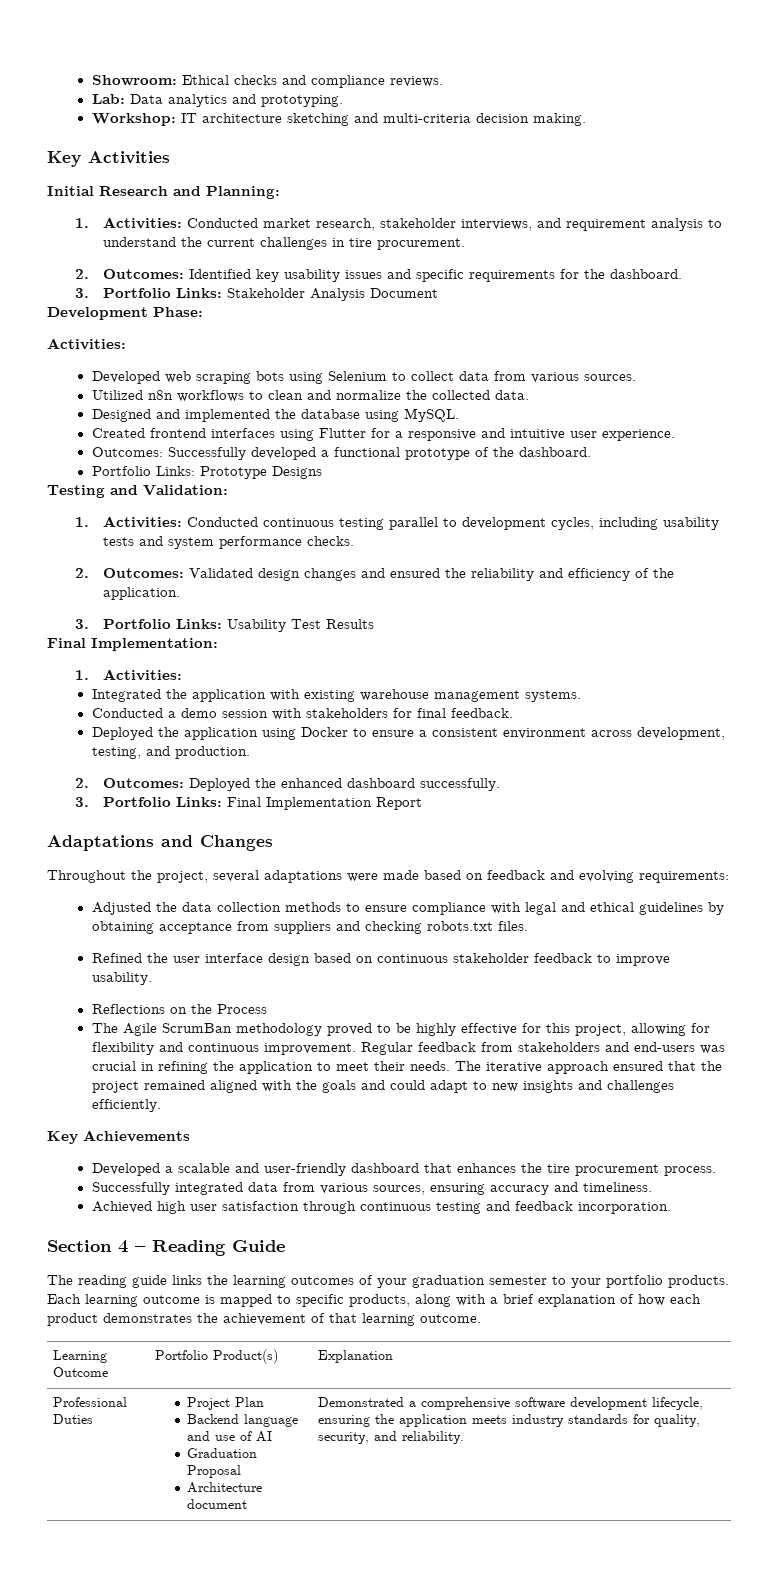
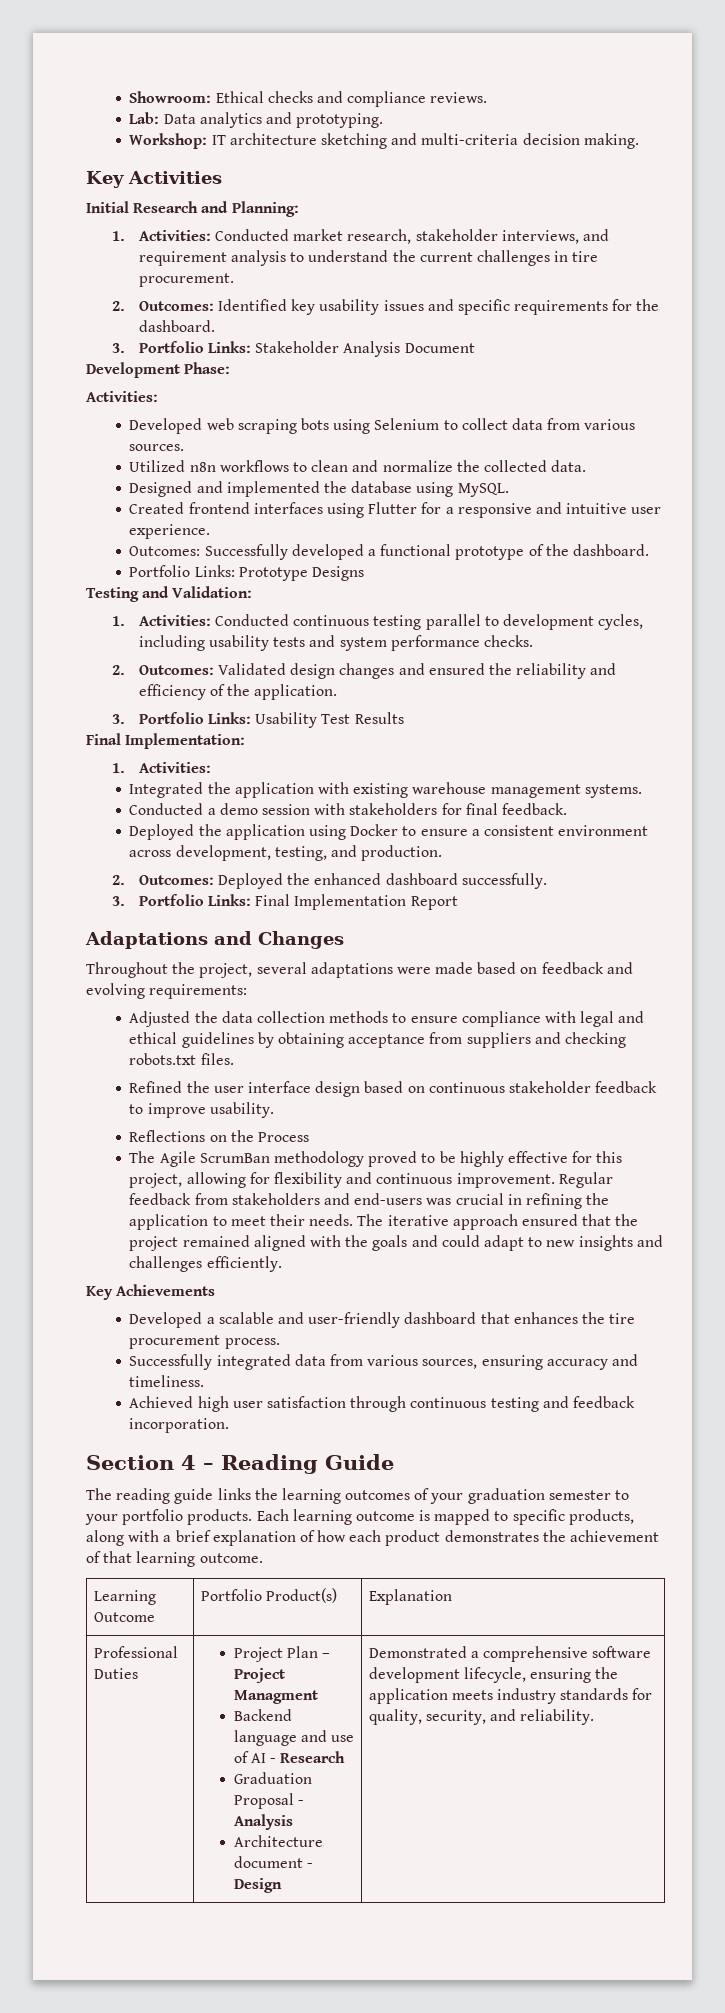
- Professional Duties | Project Plan
- Backend language and use of AI
- Graduation Proposal
- Architecture document | Demonstrated a comprehensive software development lifecycle, ensuring the application meets industry standards for quality, security, and reliability.
+ Professional Duties | Project Plan – Project Managment
+ Backend language and use of AI - Research
+ Graduation Proposal - Analysis
+ Architecture document - Design | Demonstrated a comprehensive software development lifecycle, ensuring the application meets industry standards for quality, security, and reliability.

